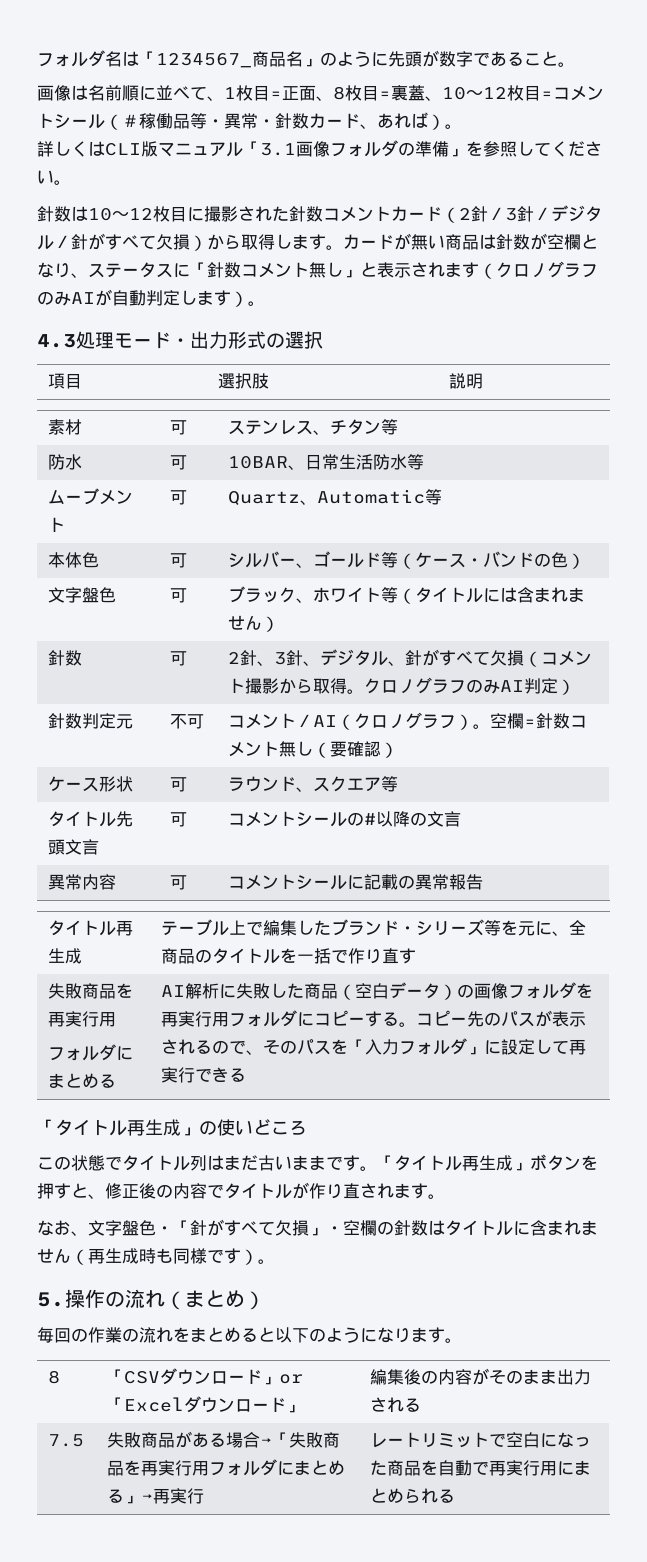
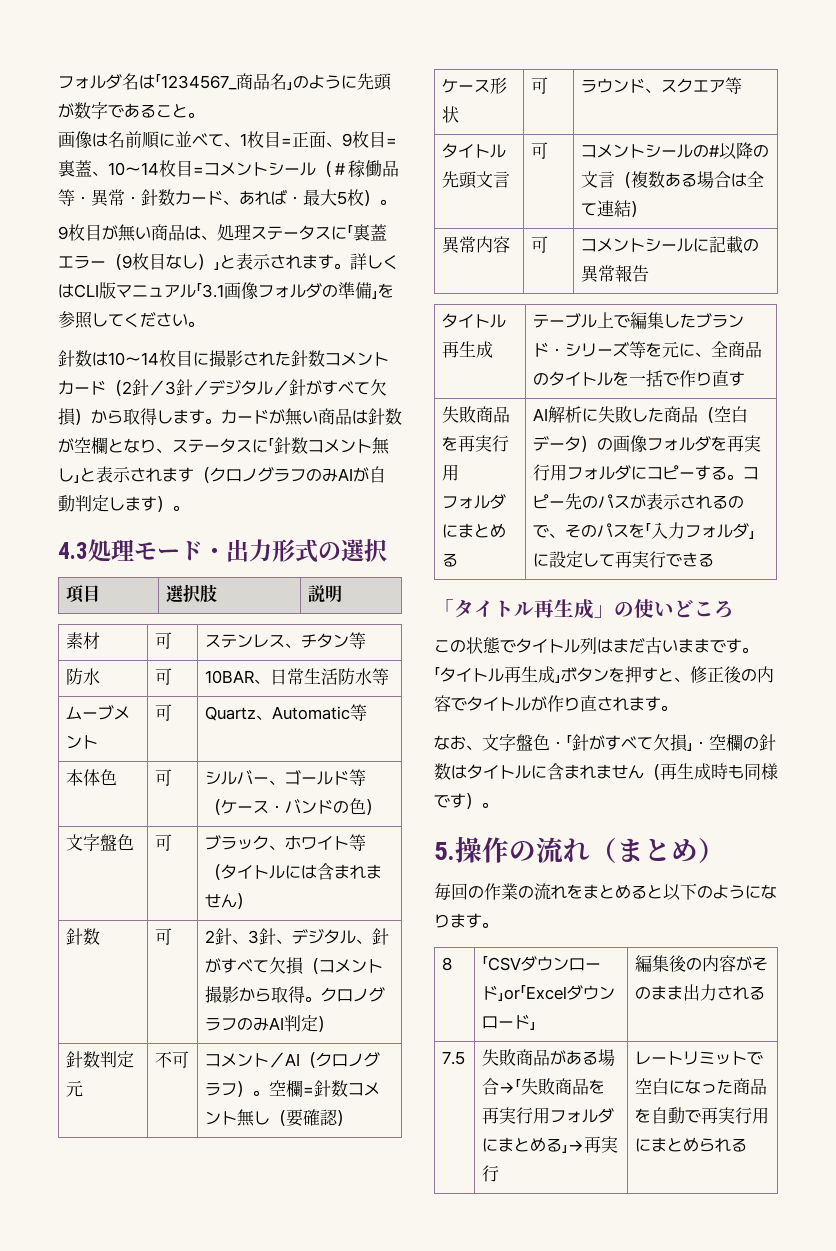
- 画像は名前順に並べて、1枚目=正面、8枚目=裏蓋、10〜12枚目=コメントシール（＃稼働品等・異常・針数カード、あれば）。
- 詳しくはCLI版マニュアル「3.1画像フォルダの準備」を参照してください。
+ 画像は名前順に並べて、1枚目=正面、9枚目=裏蓋、10〜14枚目=コメントシール（＃稼働品等・異常・針数カード、あれば・最大5枚）。
+ 9枚目が無い商品は、処理ステータスに「裏蓋エラー（9枚目なし）」と表示されます。詳しくはCLI版マニュアル「3.1画像フォルダの準備」を参照してください。
- 針数は10〜12枚目に撮影された針数コメントカード（2針／3針／デジタル／針がすべて欠損）から取得します。
+ 針数は10〜14枚目に撮影された針数コメントカード（2針／3針／デジタル／針がすべて欠損）から取得します。
- タイトル先頭文言 | 可 | コメントシールの#以降の文言
+ タイトル先頭文言 | 可 | コメントシールの#以降の文言（複数ある場合は全て連結）

